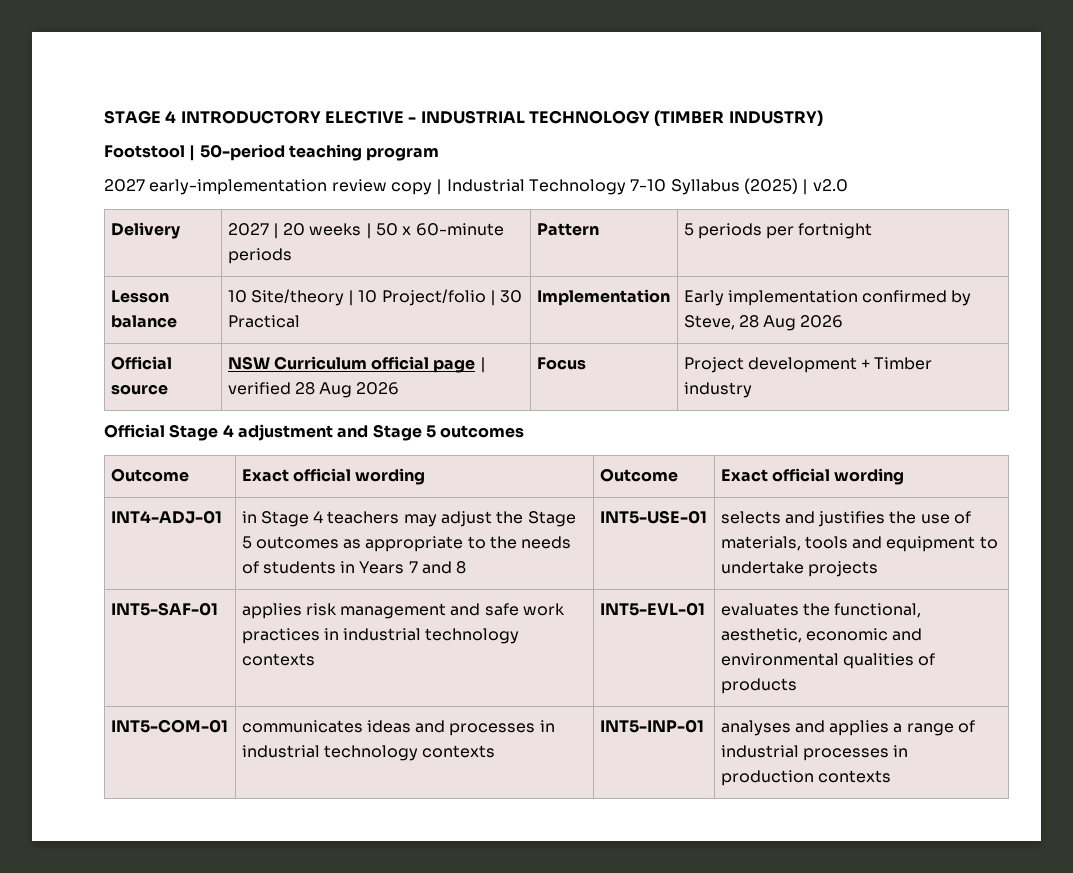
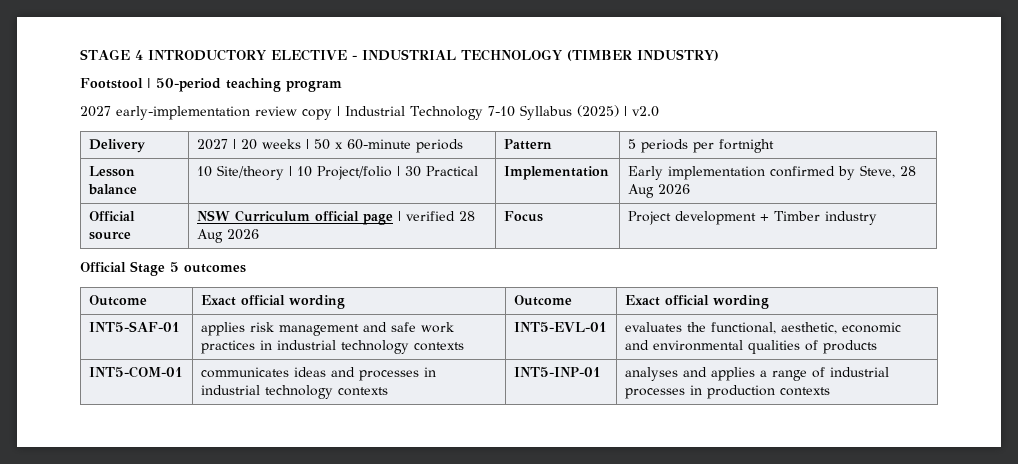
- Official Stage 4 adjustment and Stage 5 outcomes
+ Official Stage 5 outcomes
- INT4-ADJ-01 | in Stage 4 teachers may adjust the Stage 5 outcomes as appropriate to the needs of students in Years 7 and 8 | INT5-USE-01 | selects and justifies the use of materials, tools and equipment to undertake projects

